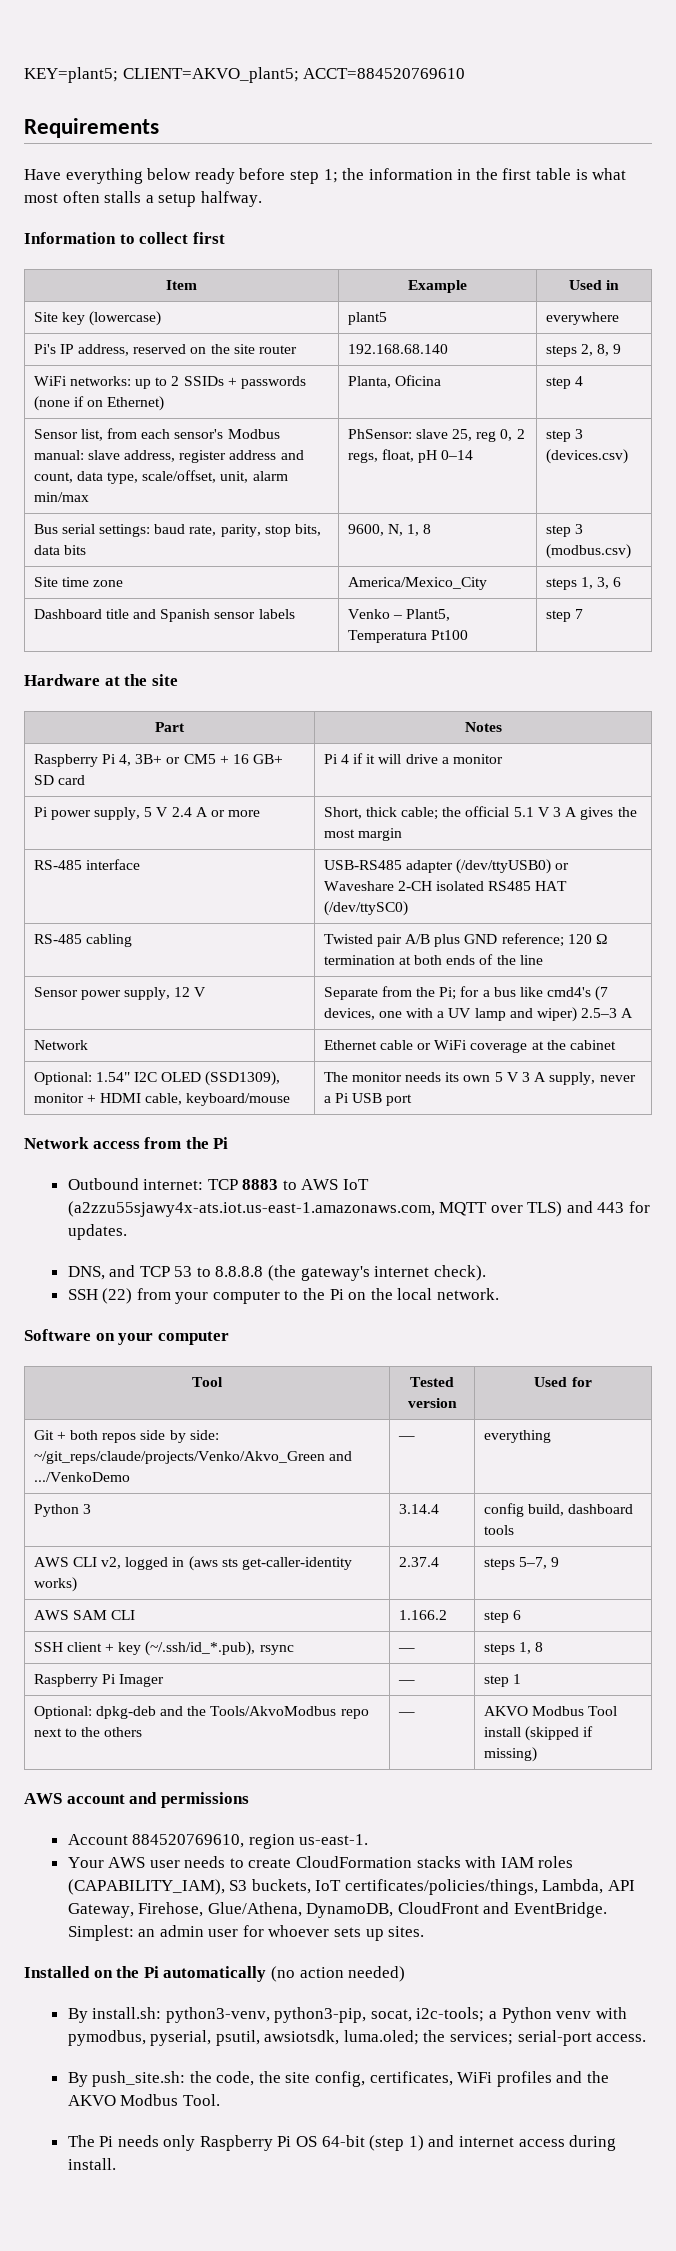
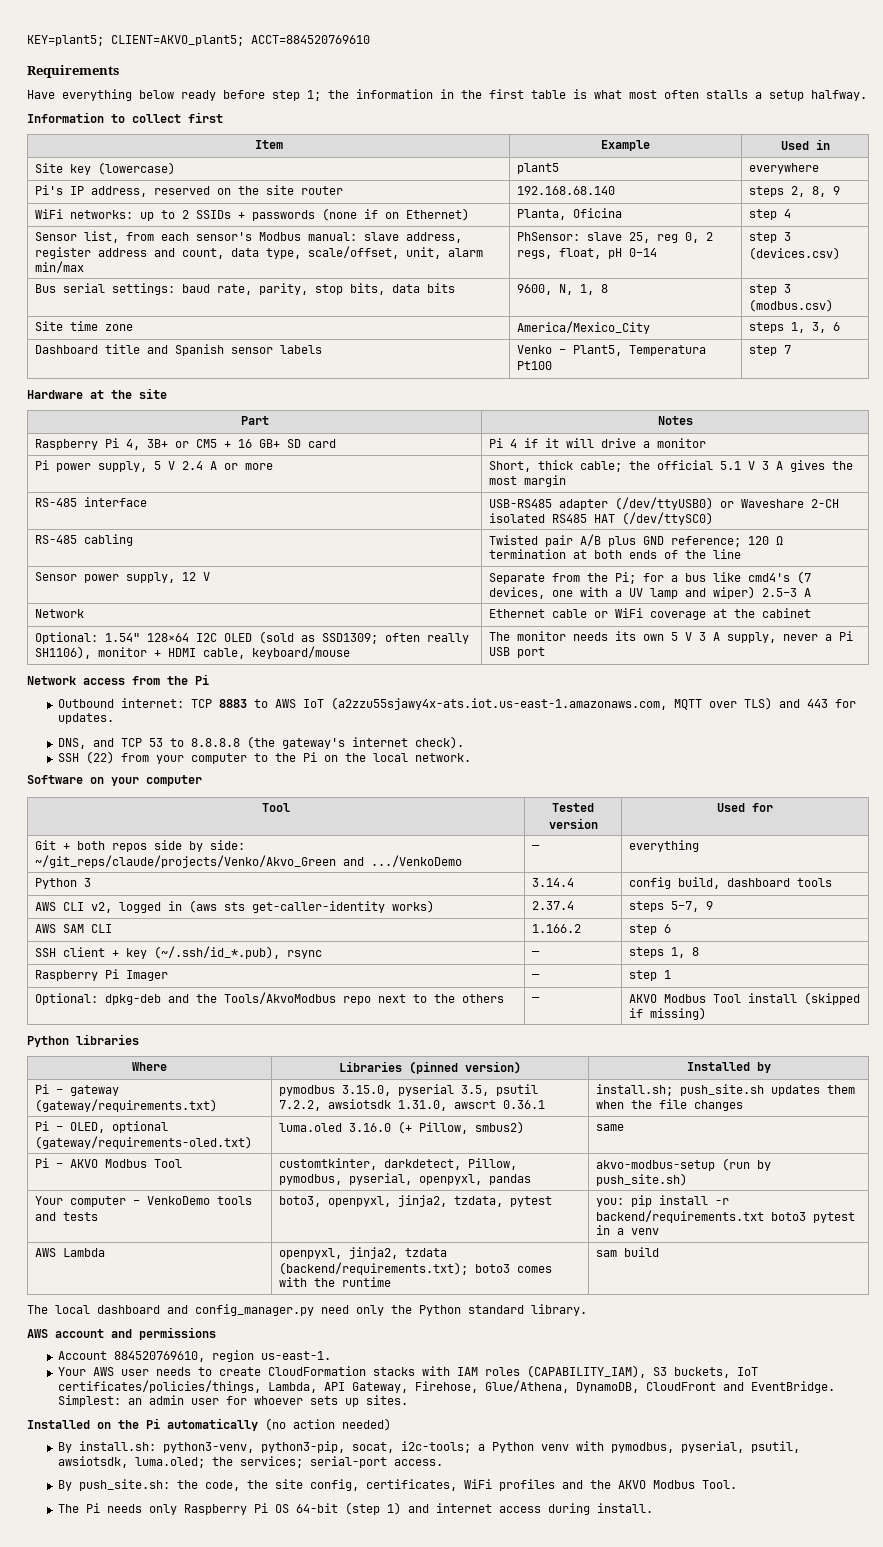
- Optional: 1.54" I2C OLED (SSD1309), monitor + HDMI cable, keyboard/mouse | The monitor needs its own 5 V 3 A supply, never a Pi USB port
+ Optional: 1.54" 128×64 I2C OLED (sold as SSD1309; often really SH1106), monitor + HDMI cable, keyboard/mouse | The monitor needs its own 5 V 3 A supply, never a Pi USB port
+ Python libraries
+ Where | Libraries (pinned version) | Installed by
+ Pi – gateway (gateway/requirements.txt) | pymodbus 3.15.0, pyserial 3.5, psutil 7.2.2, awsiotsdk 1.31.0, awscrt 0.36.1 | install.sh; push_site.sh updates them when the file changes
+ Pi – OLED, optional (gateway/requirements-oled.txt) | luma.oled 3.16.0 (+ Pillow, smbus2) | same
+ Pi – AKVO Modbus Tool | customtkinter, darkdetect, Pillow, pymodbus, pyserial, openpyxl, pandas | akvo-modbus-setup (run by push_site.sh)
+ Your computer – VenkoDemo tools and tests | boto3, openpyxl, jinja2, tzdata, pytest | you: pip install -r backend/requirements.txt boto3 pytest in a venv
+ AWS Lambda | openpyxl, jinja2, tzdata (backend/requirements.txt); boto3 comes with the runtime | sam build
+ The local dashboard and config_manager.py need only the Python standard library.

